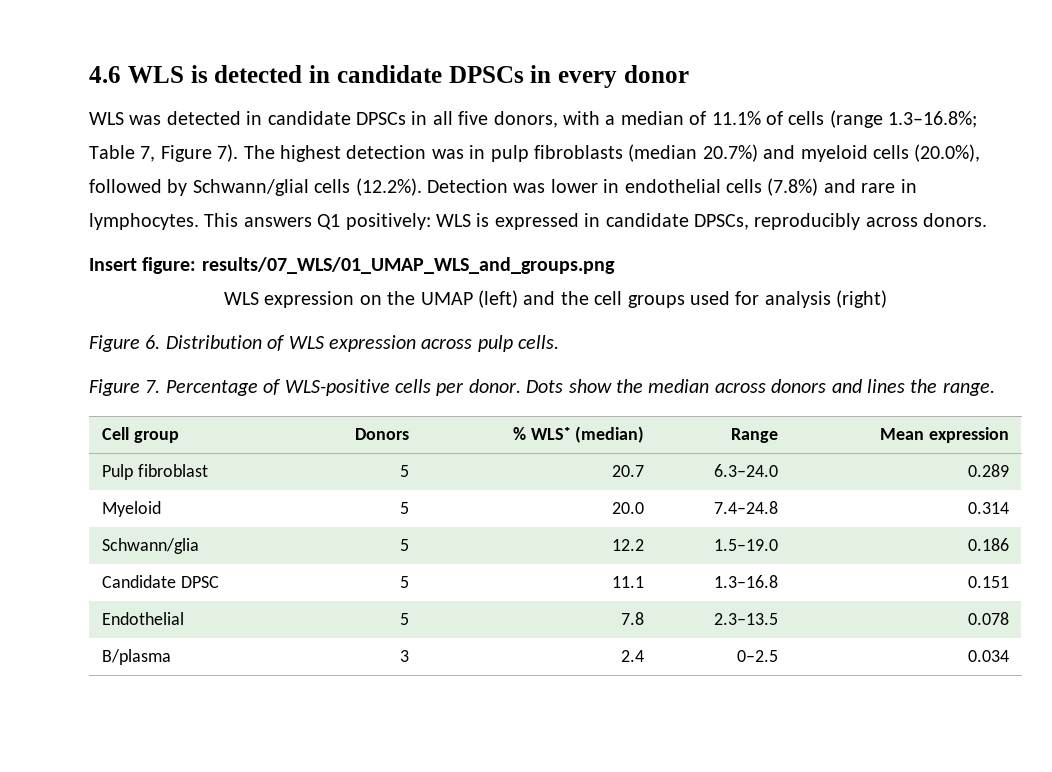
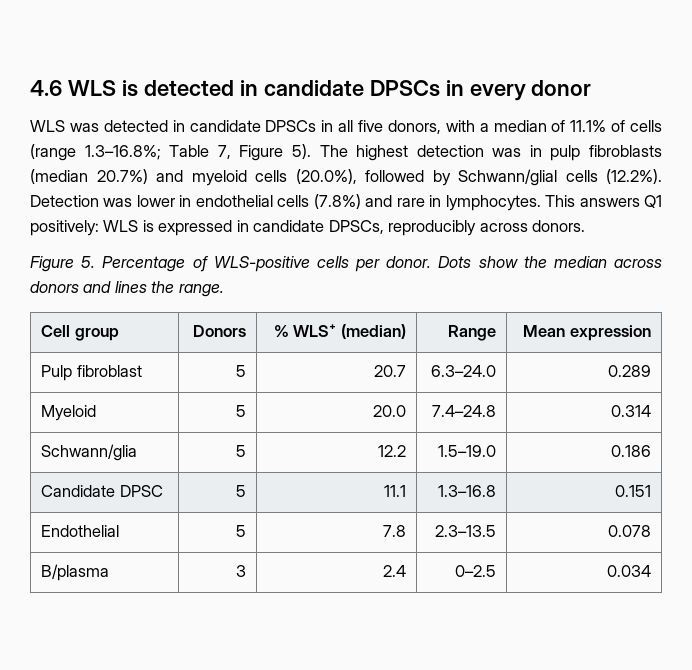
- WLS was detected in candidate DPSCs in all five donors, with a median of 11.1% of cells (range 1.3–16.8%; Table 7, Figure 7).
+ WLS was detected in candidate DPSCs in all five donors, with a median of 11.1% of cells (range 1.3–16.8%; Table 7, Figure 5).
- Insert figure: results/07_WLS/01_UMAP_WLS_and_groups.png
- WLS expression on the UMAP (left) and the cell groups used for analysis (right)
- Figure 6. Distribution of WLS expression across pulp cells.
- Figure 7. Percentage of WLS-positive cells per donor.
+ Figure 5. Percentage of WLS-positive cells per donor.

